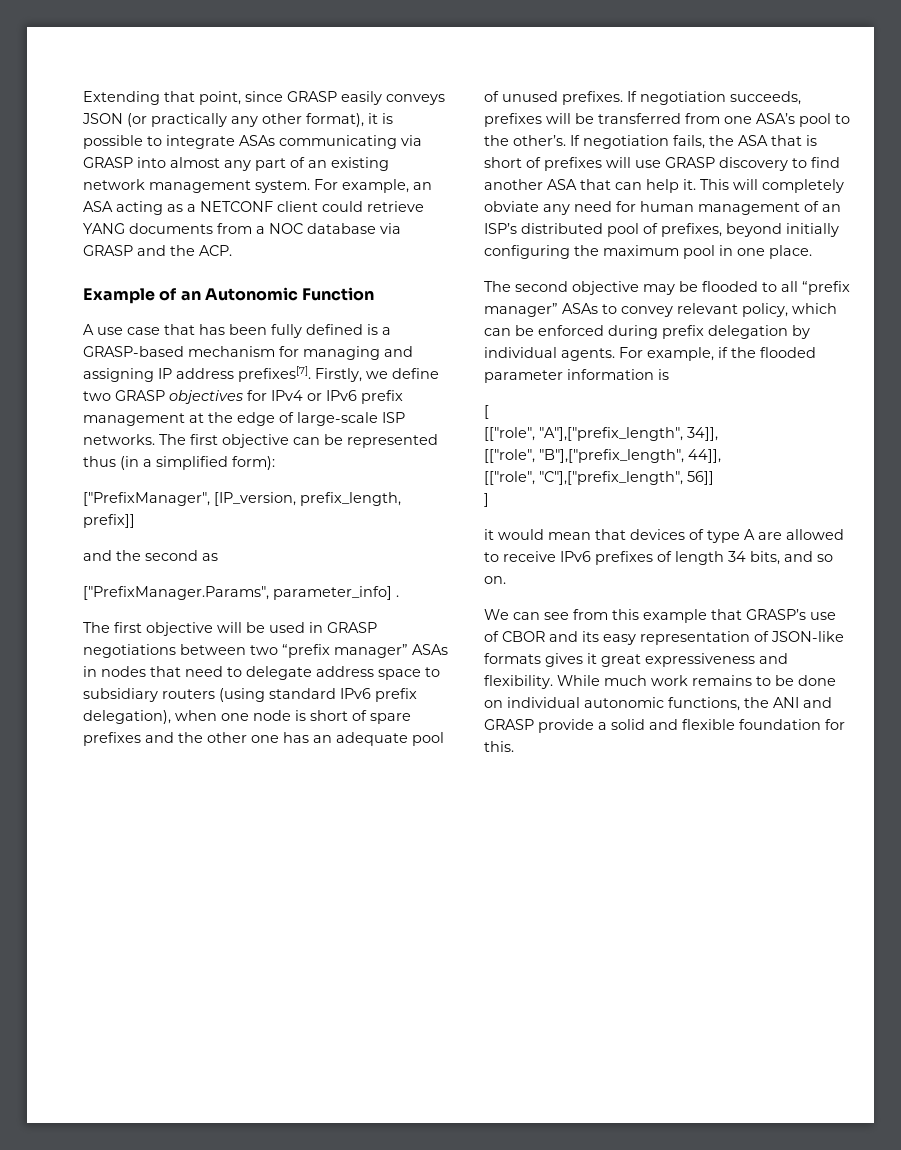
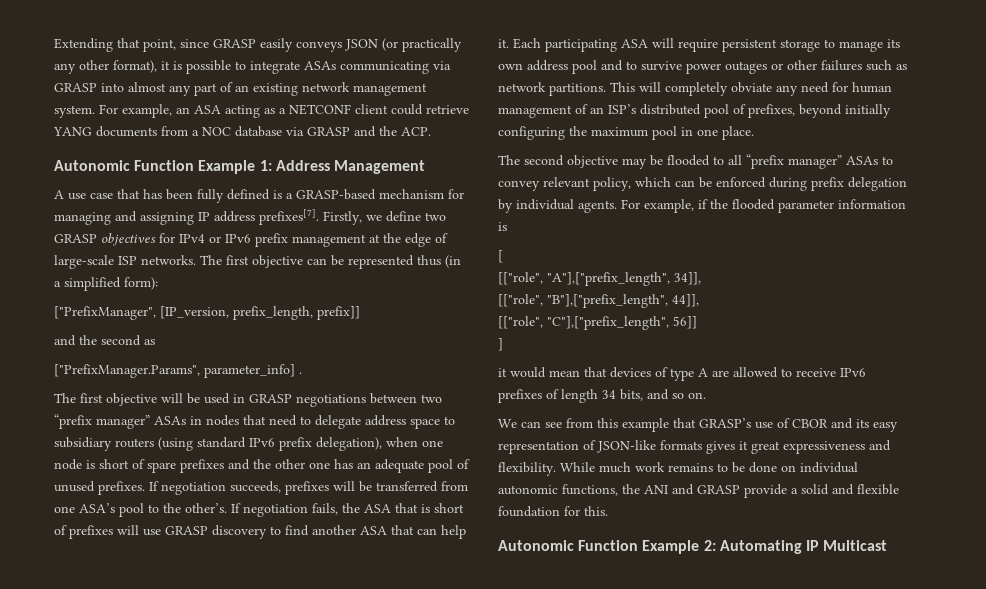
- Example of an Autonomic Function
+ Autonomic Function Example 1: Address Management
+ Each participating ASA will require persistent storage to manage its own address pool and to survive power outages or other failures such as network partitions.
+ Autonomic Function Example 2: Automating IP Multicast

